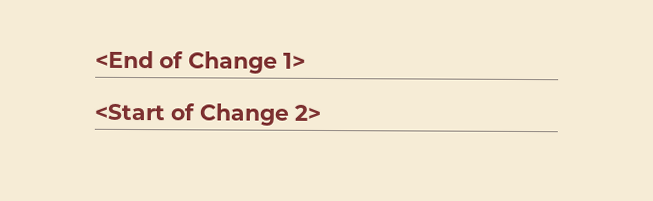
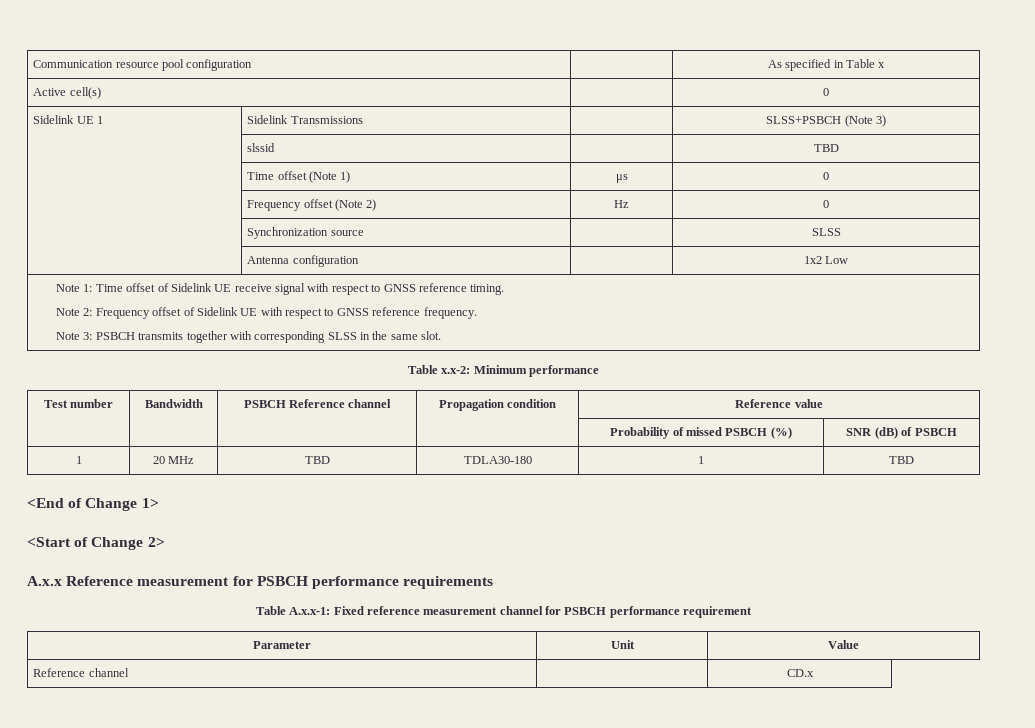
+ Communication resource pool configuration | | As specified in Table x
+ Active cell(s) | | 0
+ Sidelink UE 1 | Sidelink Transmissions | | SLSS+PSBCH (Note 3)
+ | slssid | | TBD
+ | Time offset (Note 1) | μs | 0
+ | Frequency offset (Note 2) | Hz | 0
+ | Synchronization source | | SLSS
+ | Antenna configuration | | 1x2 Low
+ Note 1: Time offset of Sidelink UE receive signal with respect to GNSS reference timing.
+ Note 2: Frequency offset of Sidelink UE with respect to GNSS reference frequency.
+ Note 3: PSBCH transmits together with corresponding SLSS in the same slot.
+ Table x.x-2: Minimum performance
+ Test number | Bandwidth | PSBCH Reference channel | Propagation condition | Reference value
+ | | | | Probability of missed PSBCH (%) | SNR (dB) of PSBCH
+ 1 | 20 MHz | TBD | TDLA30-180 | 1 | TBD
+ A.x.x Reference measurement for PSBCH performance requirements
+ Table A.x.x-1: Fixed reference measurement channel for PSBCH performance requirement
+ Parameter | Unit | Value
+ Reference channel | | CD.x

